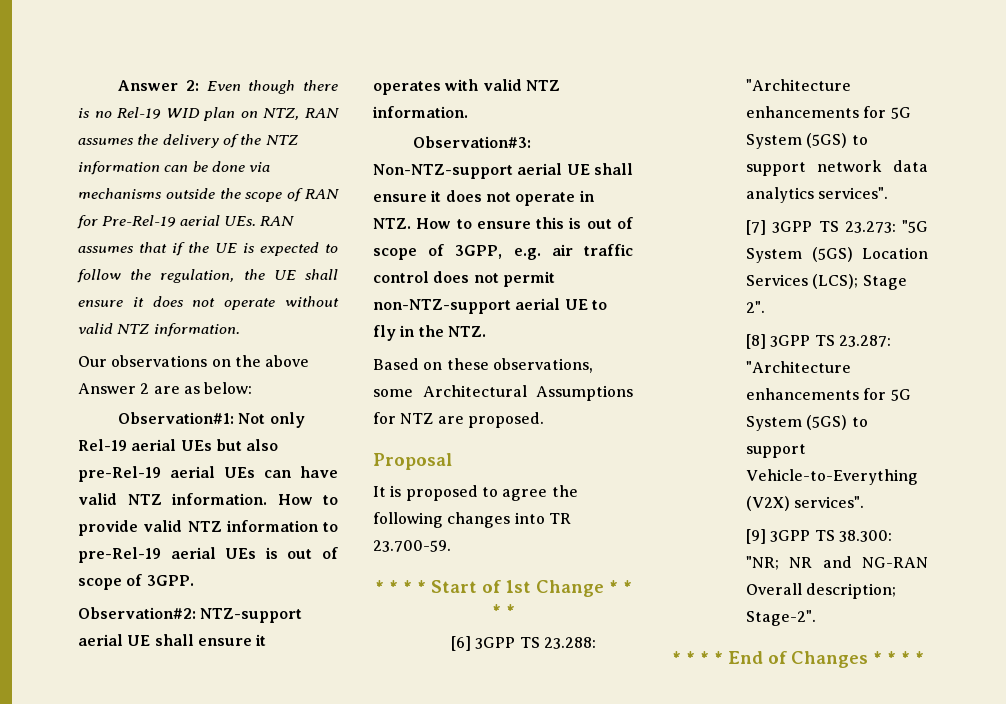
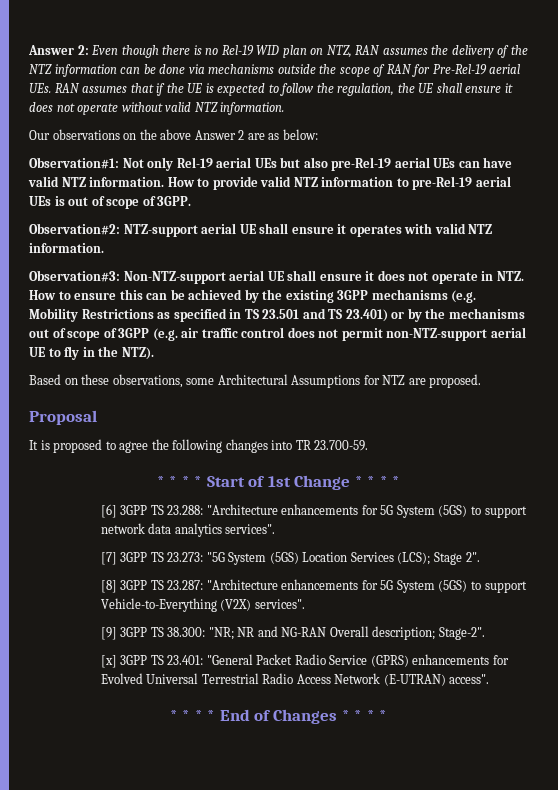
- Observation#3: Non-NTZ-support aerial UE shall ensure it does not operate in NTZ. How to ensure this is out of scope of 3GPP, e.g. air traffic control does not permit non-NTZ-support aerial UE to fly in the NTZ.
+ Observation#3: Non-NTZ-support aerial UE shall ensure it does not operate in NTZ. How to ensure this can be achieved by the existing 3GPP mechanisms (e.g. Mobility Restrictions as specified in TS 23.501 and TS 23.401) or by the mechanisms out of scope of 3GPP (e.g. air traffic control does not permit non-NTZ-support aerial UE to fly in the NTZ).
+ [x] 3GPP TS 23.401: "General Packet Radio Service (GPRS) enhancements for Evolved Universal Terrestrial Radio Access Network (E-UTRAN) access".

